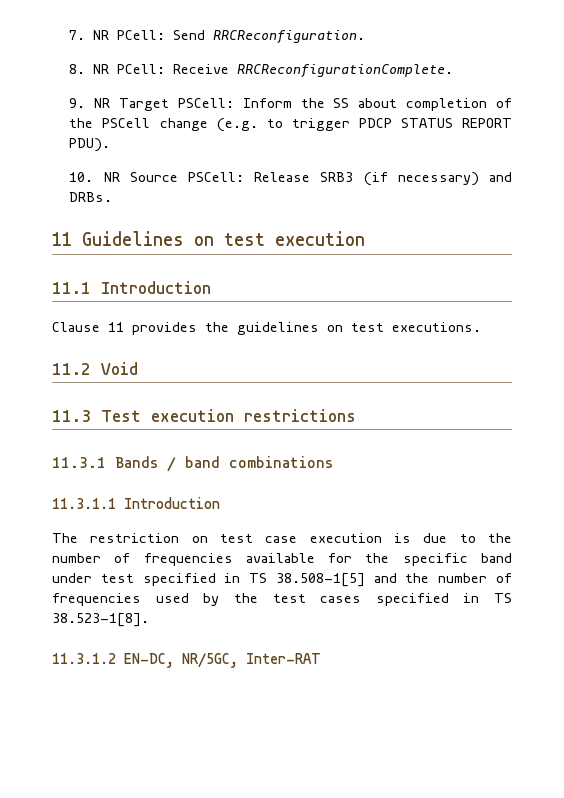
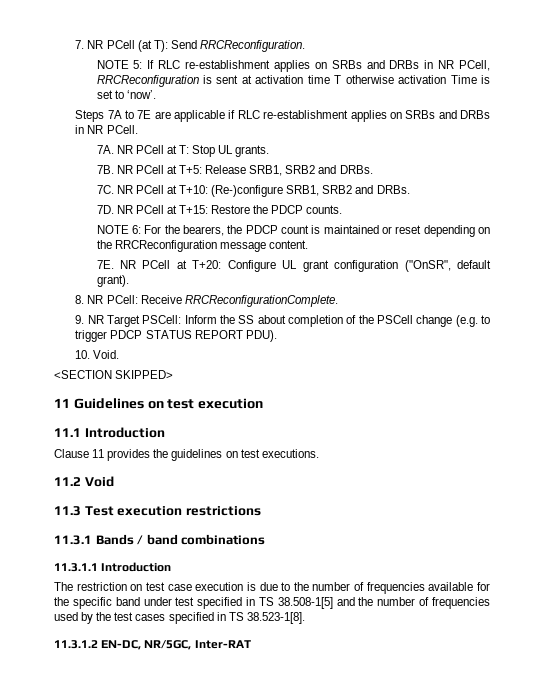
- 7. NR PCell: Send RRCReconfiguration.
+ 7. NR PCell (at T): Send RRCReconfiguration.
+ NOTE 5: If RLC re-establishment applies on SRBs and DRBs in NR PCell, RRCReconfiguration is sent at activation time T otherwise activation Time is set to ‘now’.
+ Steps 7A to 7E are applicable if RLC re-establishment applies on SRBs and DRBs in NR PCell.
+ 7A. NR PCell at T: Stop UL grants.
+ 7B. NR PCell at T+5: Release SRB1, SRB2 and DRBs.
+ 7C. NR PCell at T+10: (Re-)configure SRB1, SRB2 and DRBs.
+ 7D. NR PCell at T+15: Restore the PDCP counts.
+ NOTE 6: For the bearers, the PDCP count is maintained or reset depending on the RRCReconfiguration message content.
+ 7E. NR PCell at T+20: Configure UL grant configuration ("OnSR", default grant).
- 10. NR Source PSCell: Release SRB3 (if necessary) and DRBs.
+ 10. Void.
+ <SECTION SKIPPED>

